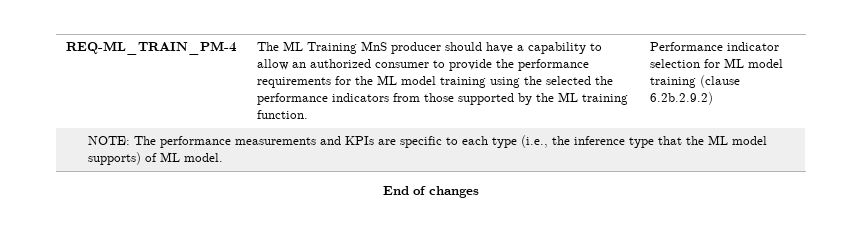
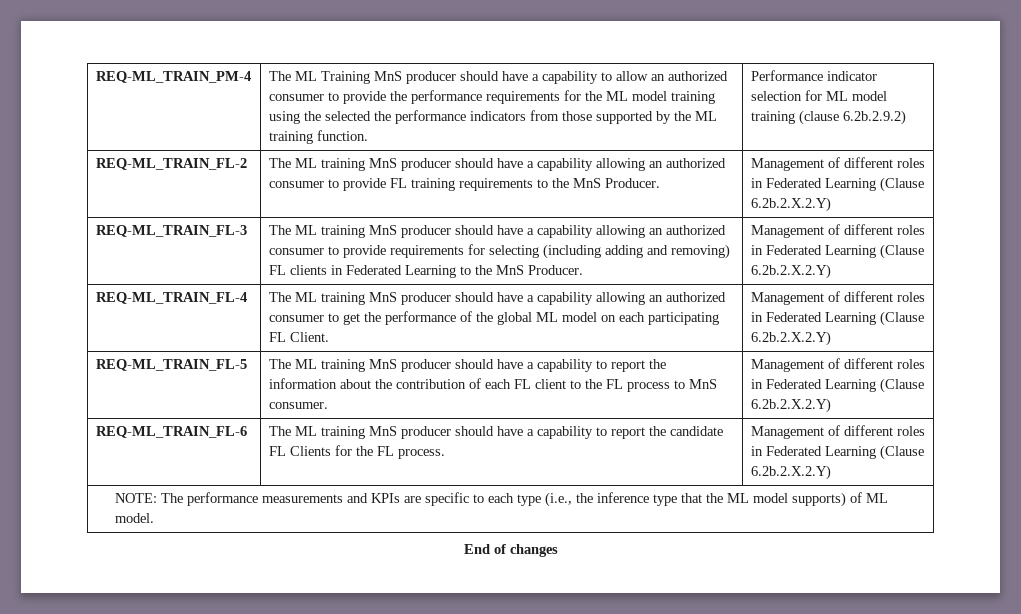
+ REQ-ML_TRAIN_FL-2 | The ML training MnS producer should have a capability allowing an authorized consumer to provide FL training requirements to the MnS Producer. | Management of different roles in Federated Learning (Clause 6.2b.2.X.2.Y)
+ REQ-ML_TRAIN_FL-3 | The ML training MnS producer should have a capability allowing an authorized consumer to provide requirements for selecting (including adding and removing) FL clients in Federated Learning to the MnS Producer. | Management of different roles in Federated Learning (Clause 6.2b.2.X.2.Y)
+ REQ-ML_TRAIN_FL-4 | The ML training MnS producer should have a capability allowing an authorized consumer to get the performance of the global ML model on each participating FL Client. | Management of different roles in Federated Learning (Clause 6.2b.2.X.2.Y)
+ REQ-ML_TRAIN_FL-5 | The ML training MnS producer should have a capability to report the information about the contribution of each FL client to the FL process to MnS consumer. | Management of different roles in Federated Learning (Clause 6.2b.2.X.2.Y)
+ REQ-ML_TRAIN_FL-6 | The ML training MnS producer should have a capability to report the candidate FL Clients for the FL process. | Management of different roles in Federated Learning (Clause 6.2b.2.X.2.Y)

